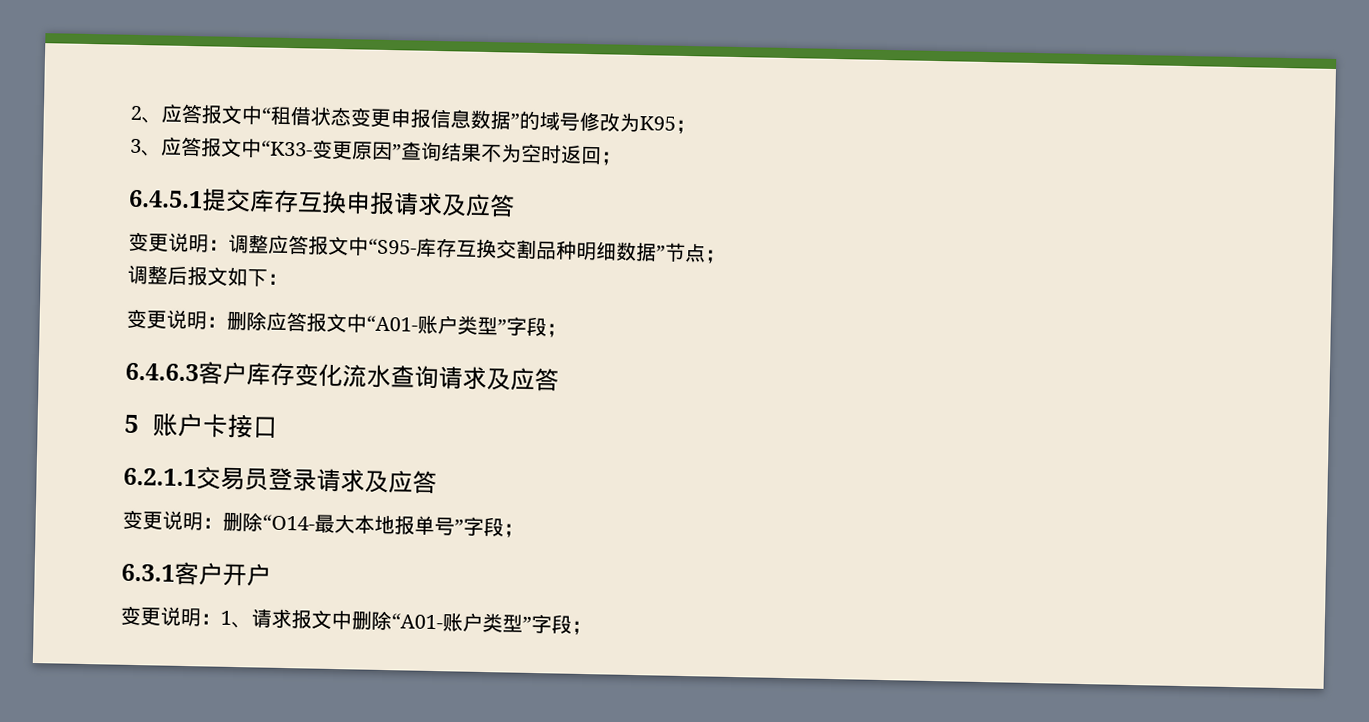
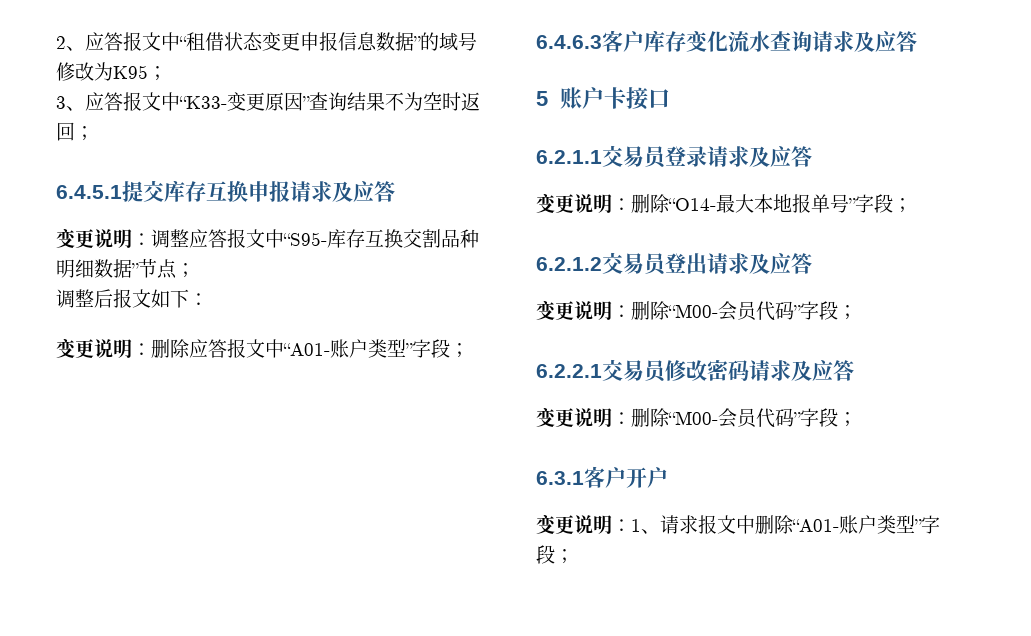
+ 6.2.1.2交易员登出请求及应答
+ 变更说明：删除“M00-会员代码”字段；
+ 6.2.2.1交易员修改密码请求及应答
+ 变更说明：删除“M00-会员代码”字段；

